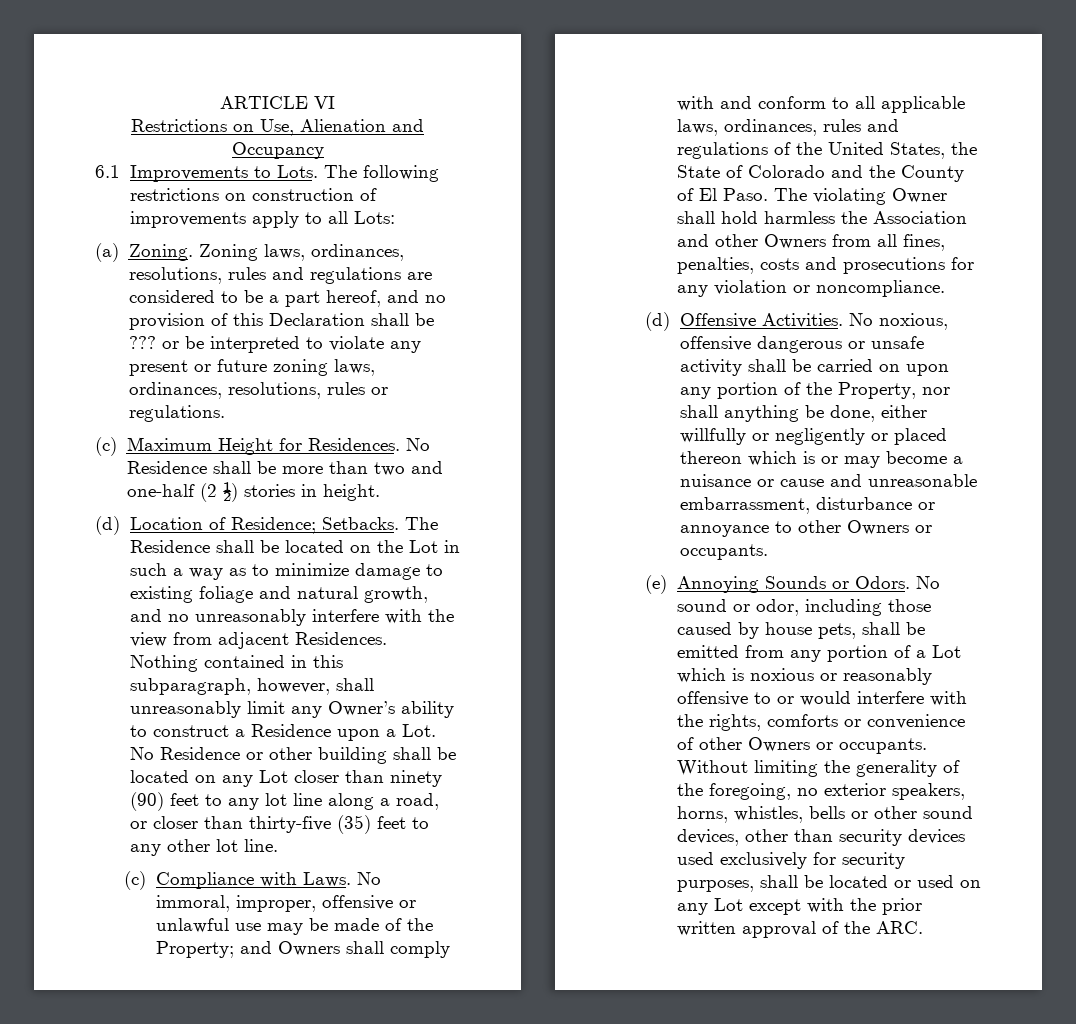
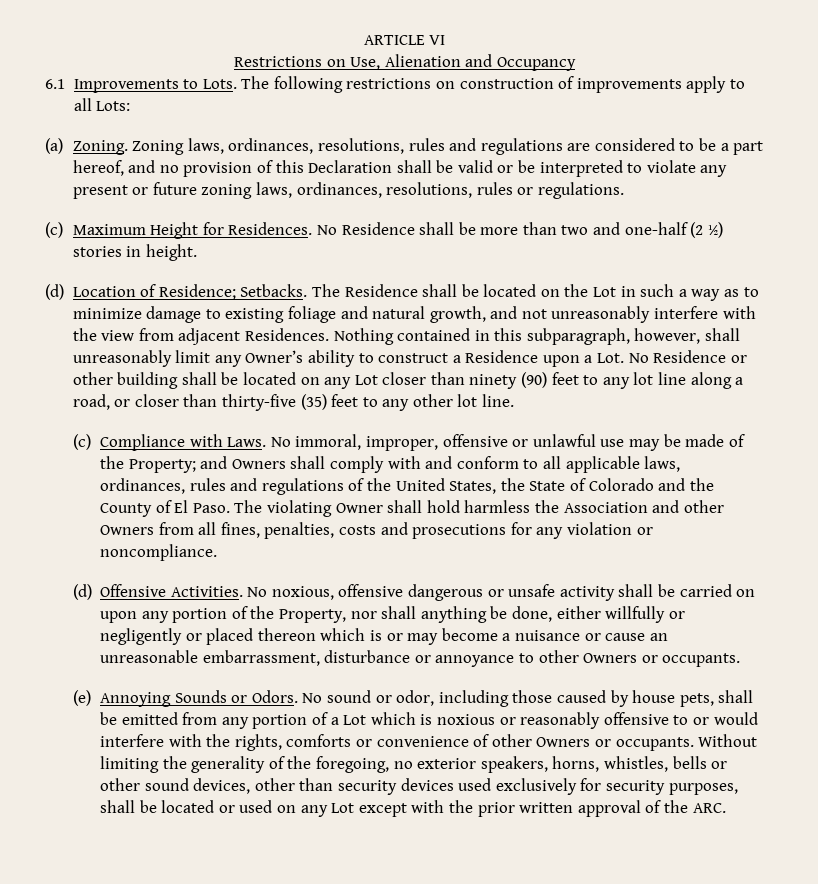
- Zoning laws, ordinances, resolutions, rules and regulations are considered to be a part hereof, and no provision of this Declaration shall be ??? or be interpreted to violate any present or future zoning laws, ordinances, resolutions, rules or regulations.
+ Zoning laws, ordinances, resolutions, rules and regulations are considered to be a part hereof, and no provision of this Declaration shall be valid or be interpreted to violate any present or future zoning laws, ordinances, resolutions, rules or regulations.
- The Residence shall be located on the Lot in such a way as to minimize damage to existing foliage and natural growth, and no unreasonably interfere with the view from adjacent Residences.
+ The Residence shall be located on the Lot in such a way as to minimize damage to existing foliage and natural growth, and not unreasonably interfere with the view from adjacent Residences.
- No noxious, offensive dangerous or unsafe activity shall be carried on upon any portion of the Property, nor shall anything be done, either willfully or negligently or placed thereon which is or may become a nuisance or cause and unreasonable embarrassment, disturbance or annoyance to other Owners or occupants.
+ No noxious, offensive dangerous or unsafe activity shall be carried on upon any portion of the Property, nor shall anything be done, either willfully or negligently or placed thereon which is or may become a nuisance or cause an unreasonable embarrassment, disturbance or annoyance to other Owners or occupants.

